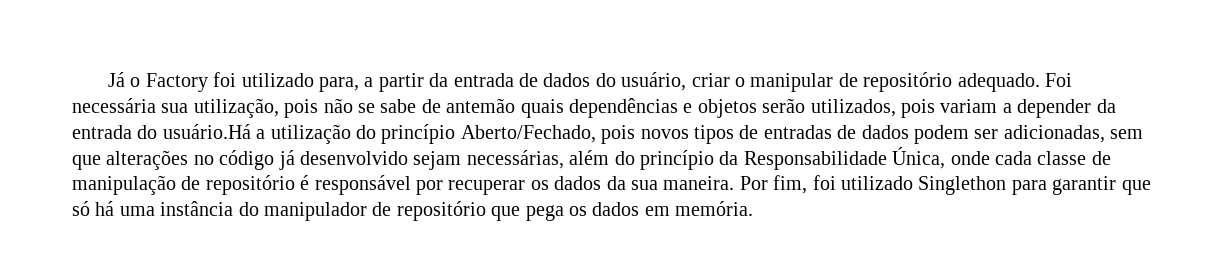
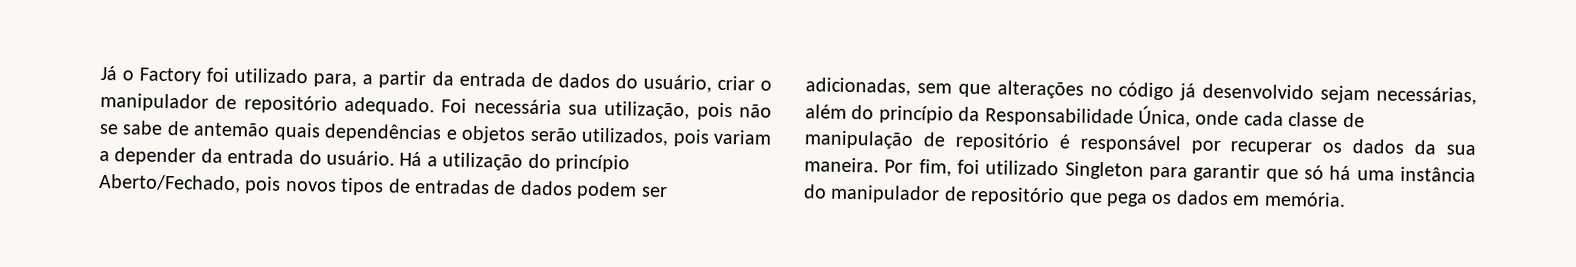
- Já o Factory foi utilizado para, a partir da entrada de dados do usuário, criar o manipular de repositório adequado.
+ Já o Factory foi utilizado para, a partir da entrada de dados do usuário, criar o manipulador de repositório adequado.
- Foi necessária sua utilização, pois não se sabe de antemão quais dependências e objetos serão utilizados, pois variam a depender da entrada do usuário.Há a utilização do princípio Aberto/Fechado, pois novos tipos de entradas de dados podem ser adicionadas, sem que alterações no código já desenvolvido sejam necessárias, além do princípio da Responsabilidade Única, onde cada classe de manipulação de repositório é responsável por recuperar os dados da sua maneira.
+ Foi necessária sua utilização, pois não se sabe de antemão quais dependências e objetos serão utilizados, pois variam a depender da entrada do usuário. Há a utilização do princípio Aberto/Fechado, pois novos tipos de entradas de dados podem ser adicionadas, sem que alterações no código já desenvolvido sejam necessárias, além do princípio da Responsabilidade Única, onde cada classe de manipulação de repositório é responsável por recuperar os dados da sua maneira.
- Por fim, foi utilizado Singlethon para garantir que só há uma instância do manipulador de repositório que pega os dados em memória.
+ Por fim, foi utilizado Singleton para garantir que só há uma instância do manipulador de repositório que pega os dados em memória.

